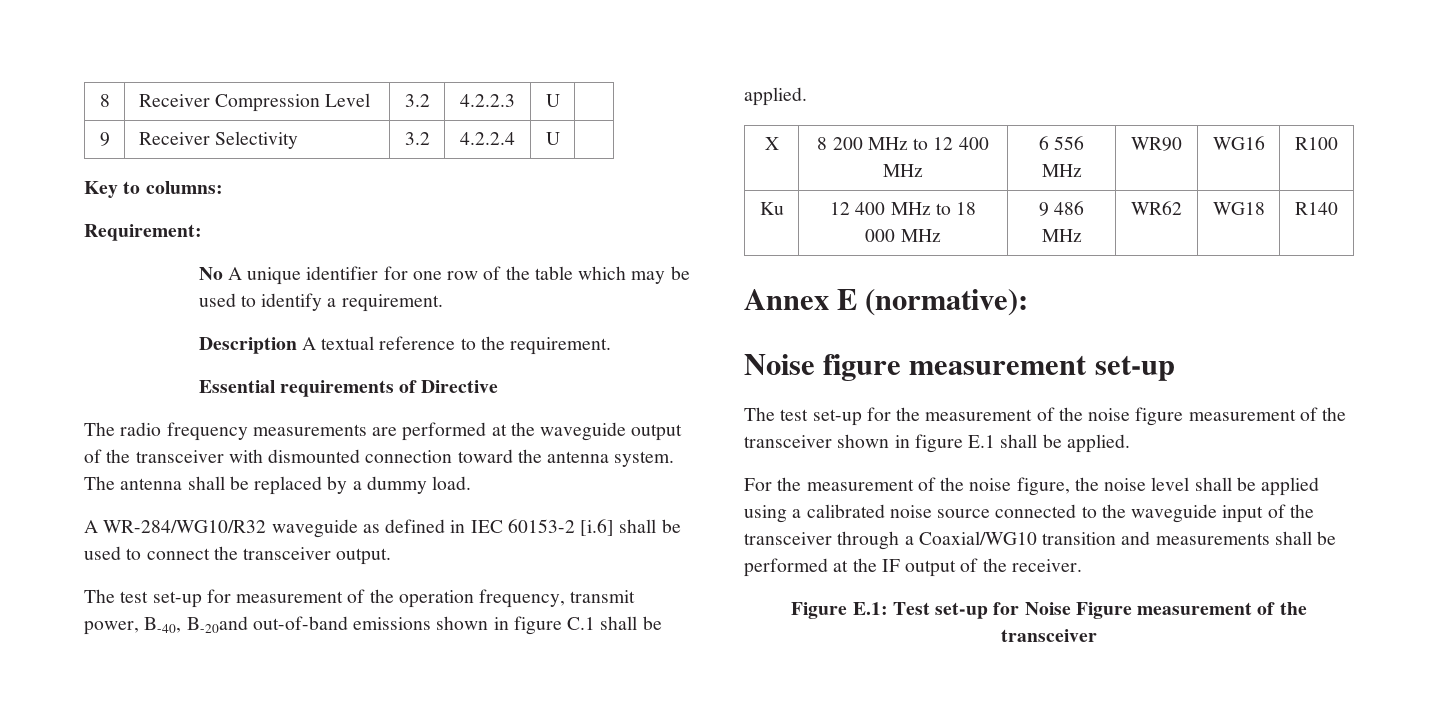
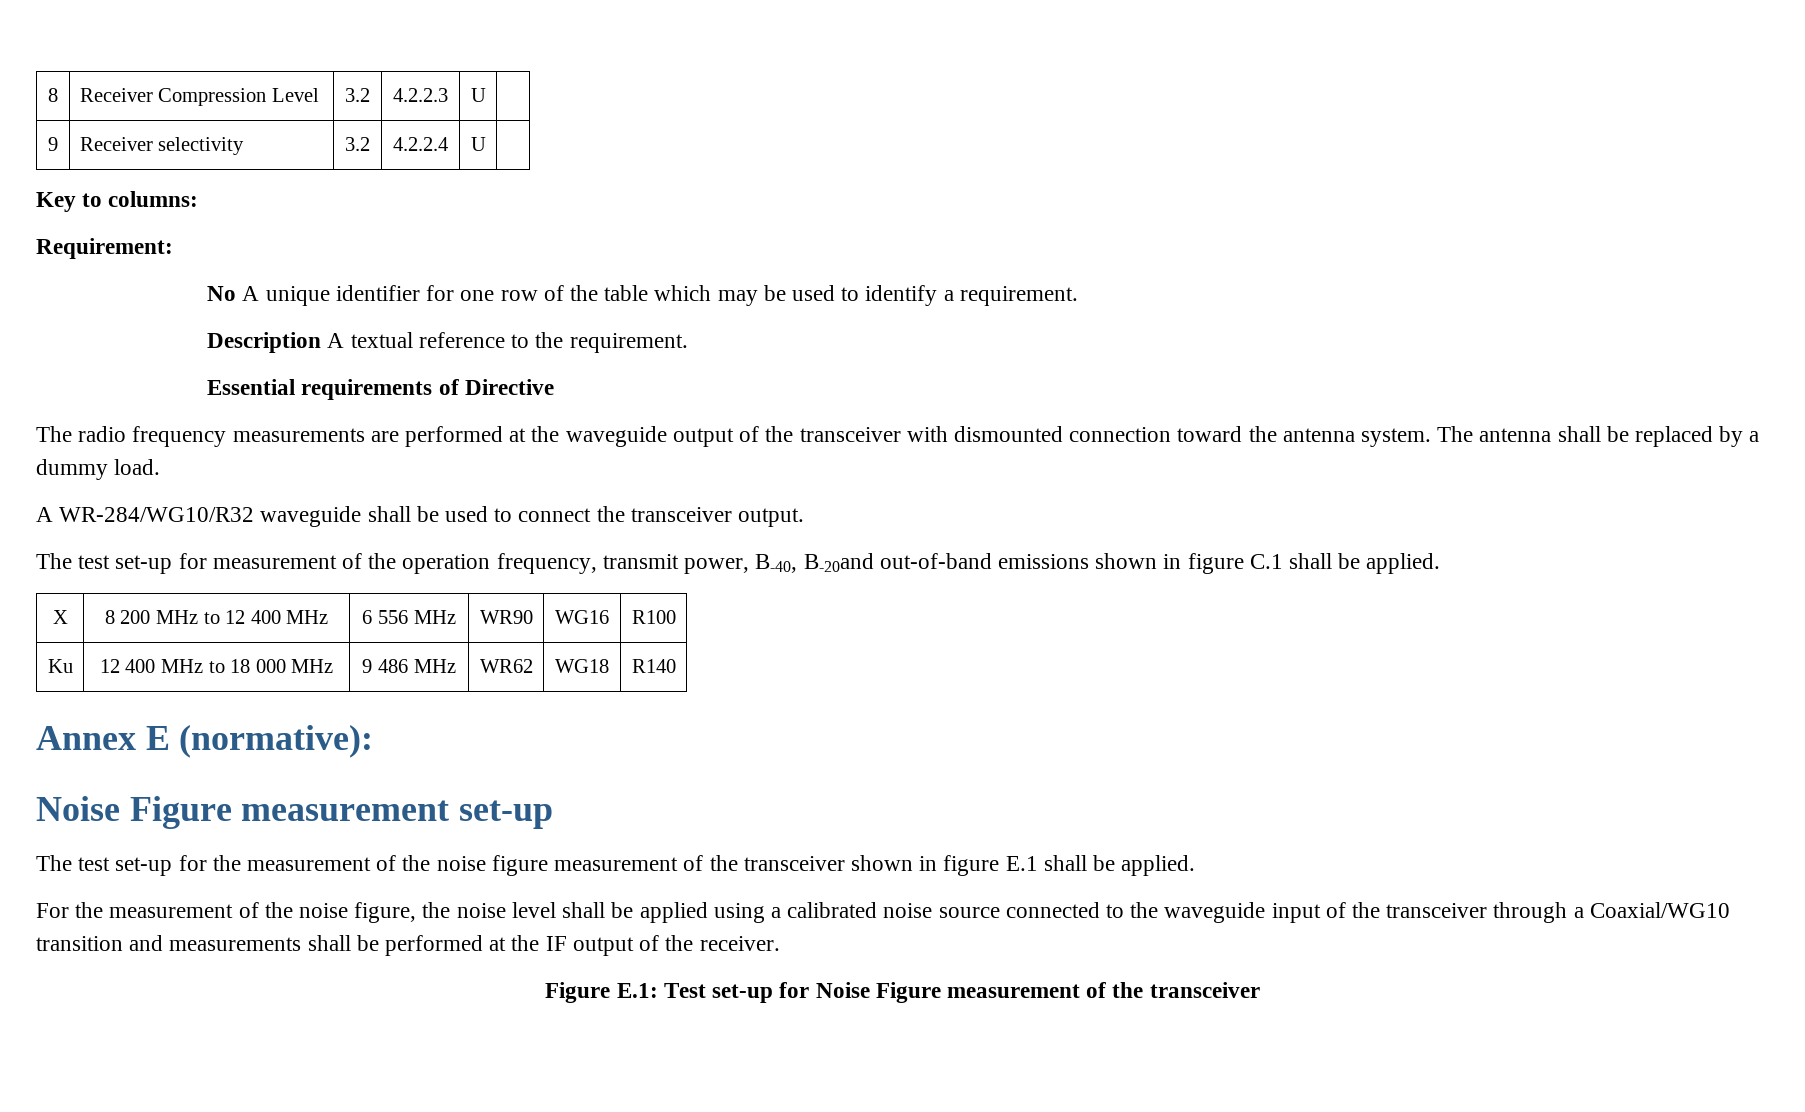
- 9 | Receiver Selectivity | 3.2 | 4.2.2.4 | U |
+ 9 | Receiver selectivity | 3.2 | 4.2.2.4 | U |
- A WR-284/WG10/R32 waveguide as defined in IEC 60153-2 [i.6] shall be used to connect the transceiver output.
+ A WR-284/WG10/R32 waveguide shall be used to connect the transceiver output.
- Noise figure measurement set-up
+ Noise Figure measurement set-up

